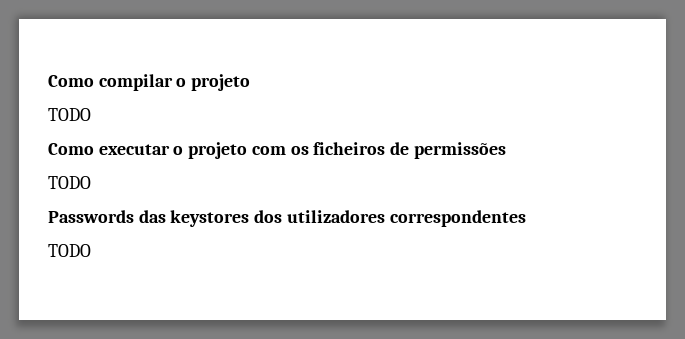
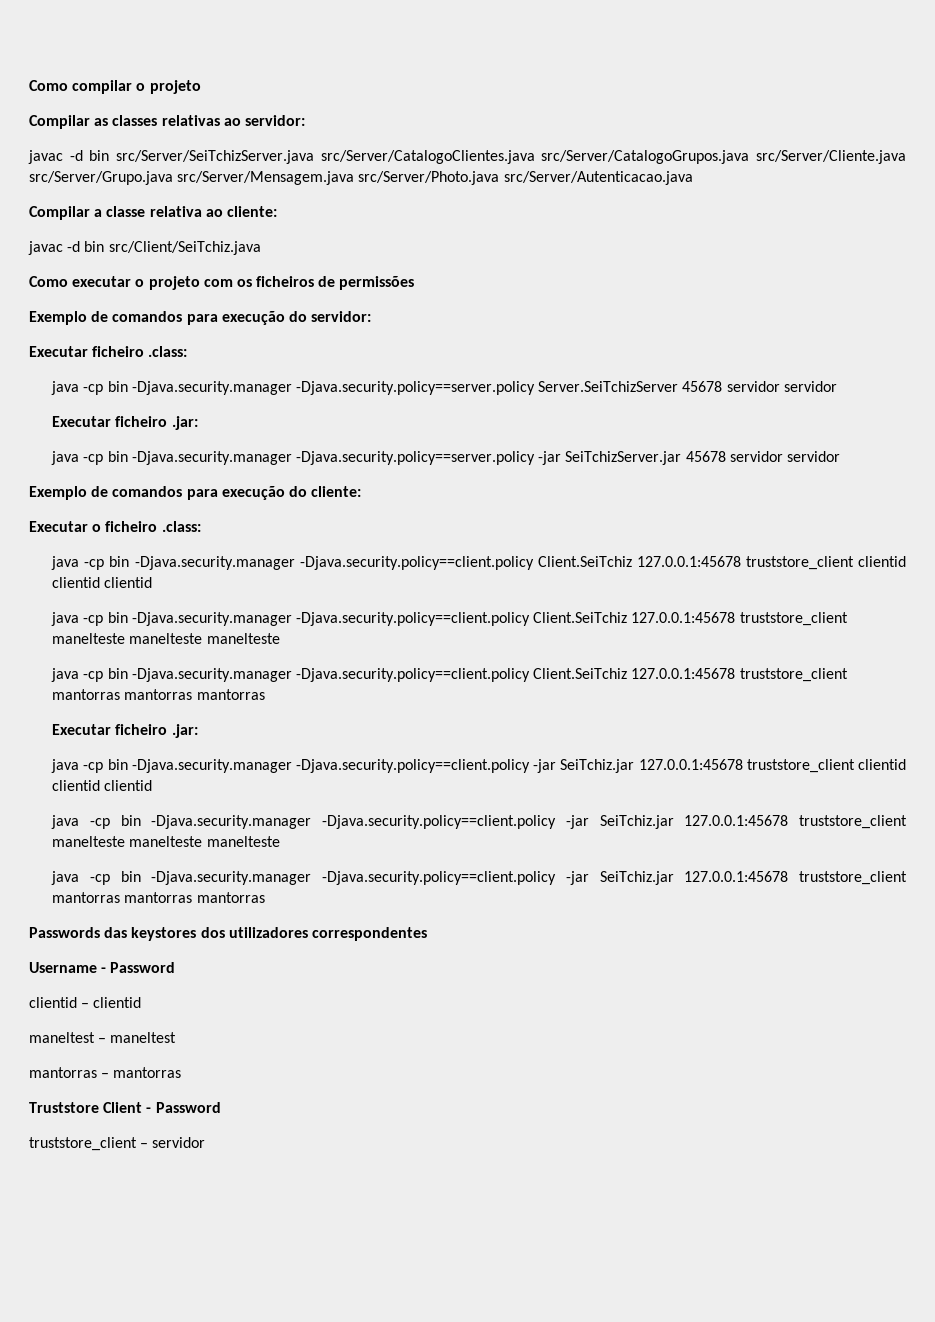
  Como compilar o projeto
- TODO
+ Compilar as classes relativas ao servidor:
+ javac -d bin src/Server/SeiTchizServer.java src/Server/CatalogoClientes.java src/Server/CatalogoGrupos.java src/Server/Cliente.java src/Server/Grupo.java src/Server/Mensagem.java src/Server/Photo.java src/Server/Autenticacao.java
+ Compilar a classe relativa ao cliente:
+ javac -d bin src/Client/SeiTchiz.java
  Como executar o projeto com os ficheiros de permissões
- TODO
+ Exemplo de comandos para execução do servidor:
+ Executar ficheiro .class:
+ java -cp bin -Djava.security.manager -Djava.security.policy==server.policy Server.SeiTchizServer 45678 servidor servidor
+ Executar ficheiro .jar:
+ java -cp bin -Djava.security.manager -Djava.security.policy==server.policy -jar SeiTchizServer.jar 45678 servidor servidor
+ Exemplo de comandos para execução do cliente:
+ Executar o ficheiro .class:
+ java -cp bin -Djava.security.manager -Djava.security.policy==client.policy Client.SeiTchiz 127.0.0.1:45678 truststore_client clientid clientid clientid
+ java -cp bin -Djava.security.manager -Djava.security.policy==client.policy Client.SeiTchiz 127.0.0.1:45678 truststore_client manelteste manelteste manelteste
+ java -cp bin -Djava.security.manager -Djava.security.policy==client.policy Client.SeiTchiz 127.0.0.1:45678 truststore_client mantorras mantorras mantorras
+ Executar ficheiro .jar:
+ java -cp bin -Djava.security.manager -Djava.security.policy==client.policy -jar SeiTchiz.jar 127.0.0.1:45678 truststore_client clientid clientid clientid
+ java -cp bin -Djava.security.manager -Djava.security.policy==client.policy -jar SeiTchiz.jar 127.0.0.1:45678 truststore_client manelteste manelteste manelteste
+ java -cp bin -Djava.security.manager -Djava.security.policy==client.policy -jar SeiTchiz.jar 127.0.0.1:45678 truststore_client mantorras mantorras mantorras
  Passwords das keystores dos utilizadores correspondentes
- TODO
+ Username - Password
+ clientid – clientid
+ maneltest – maneltest
+ mantorras – mantorras
+ Truststore Client - Password
+ truststore_client – servidor

